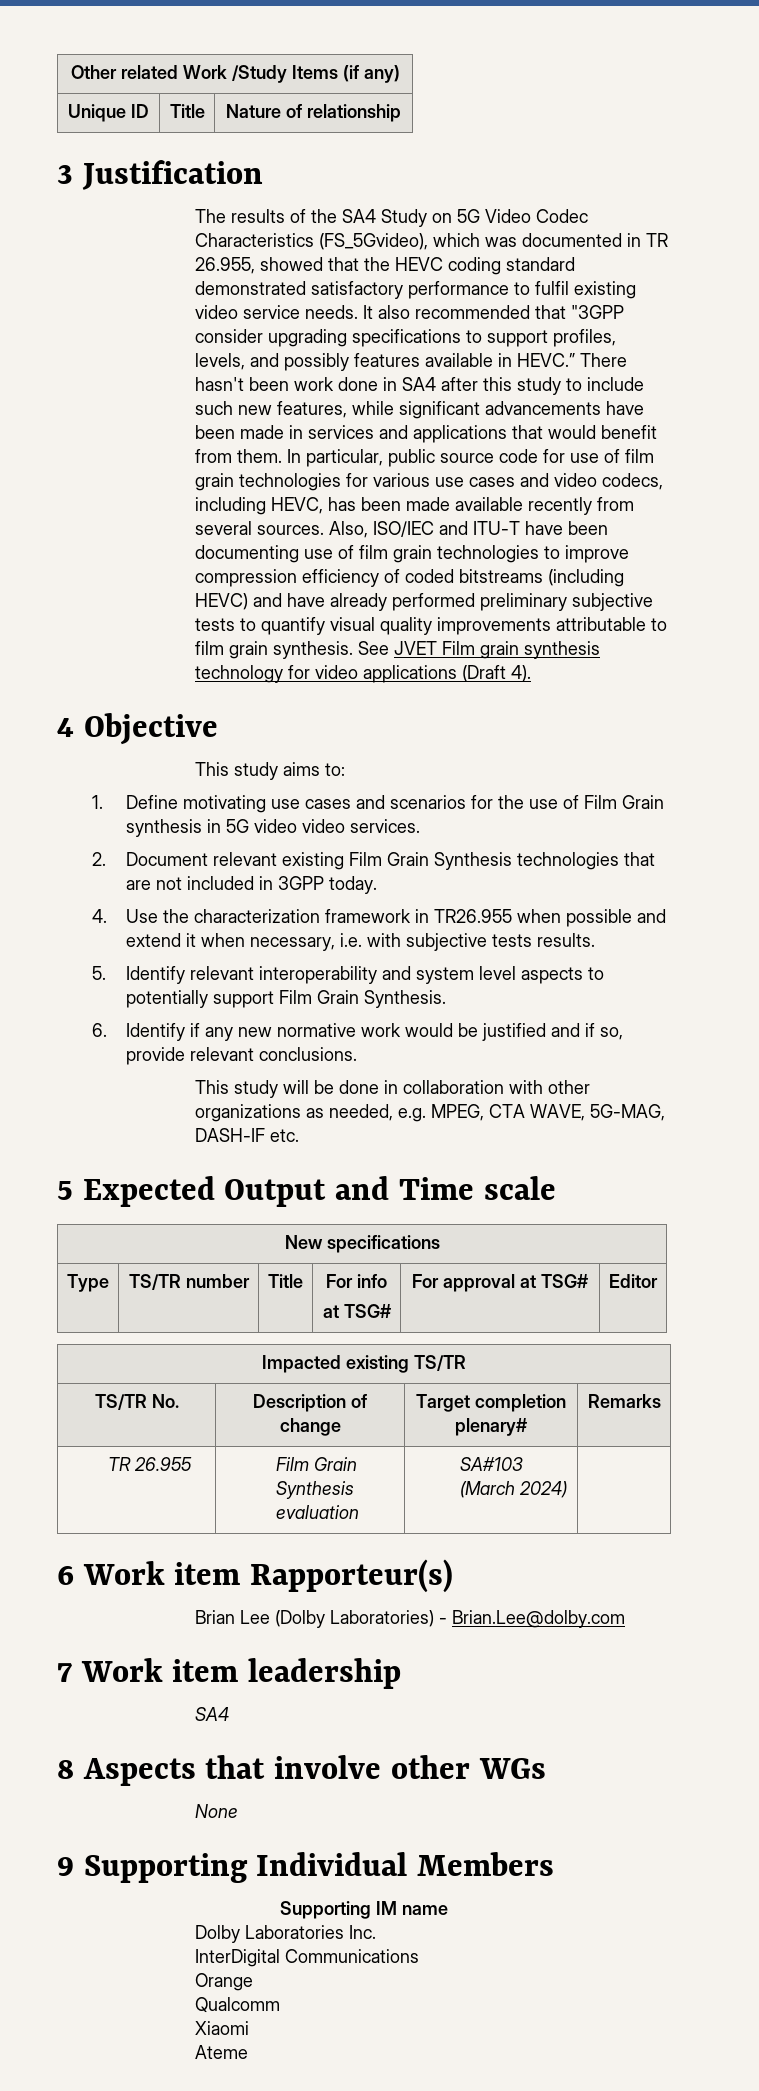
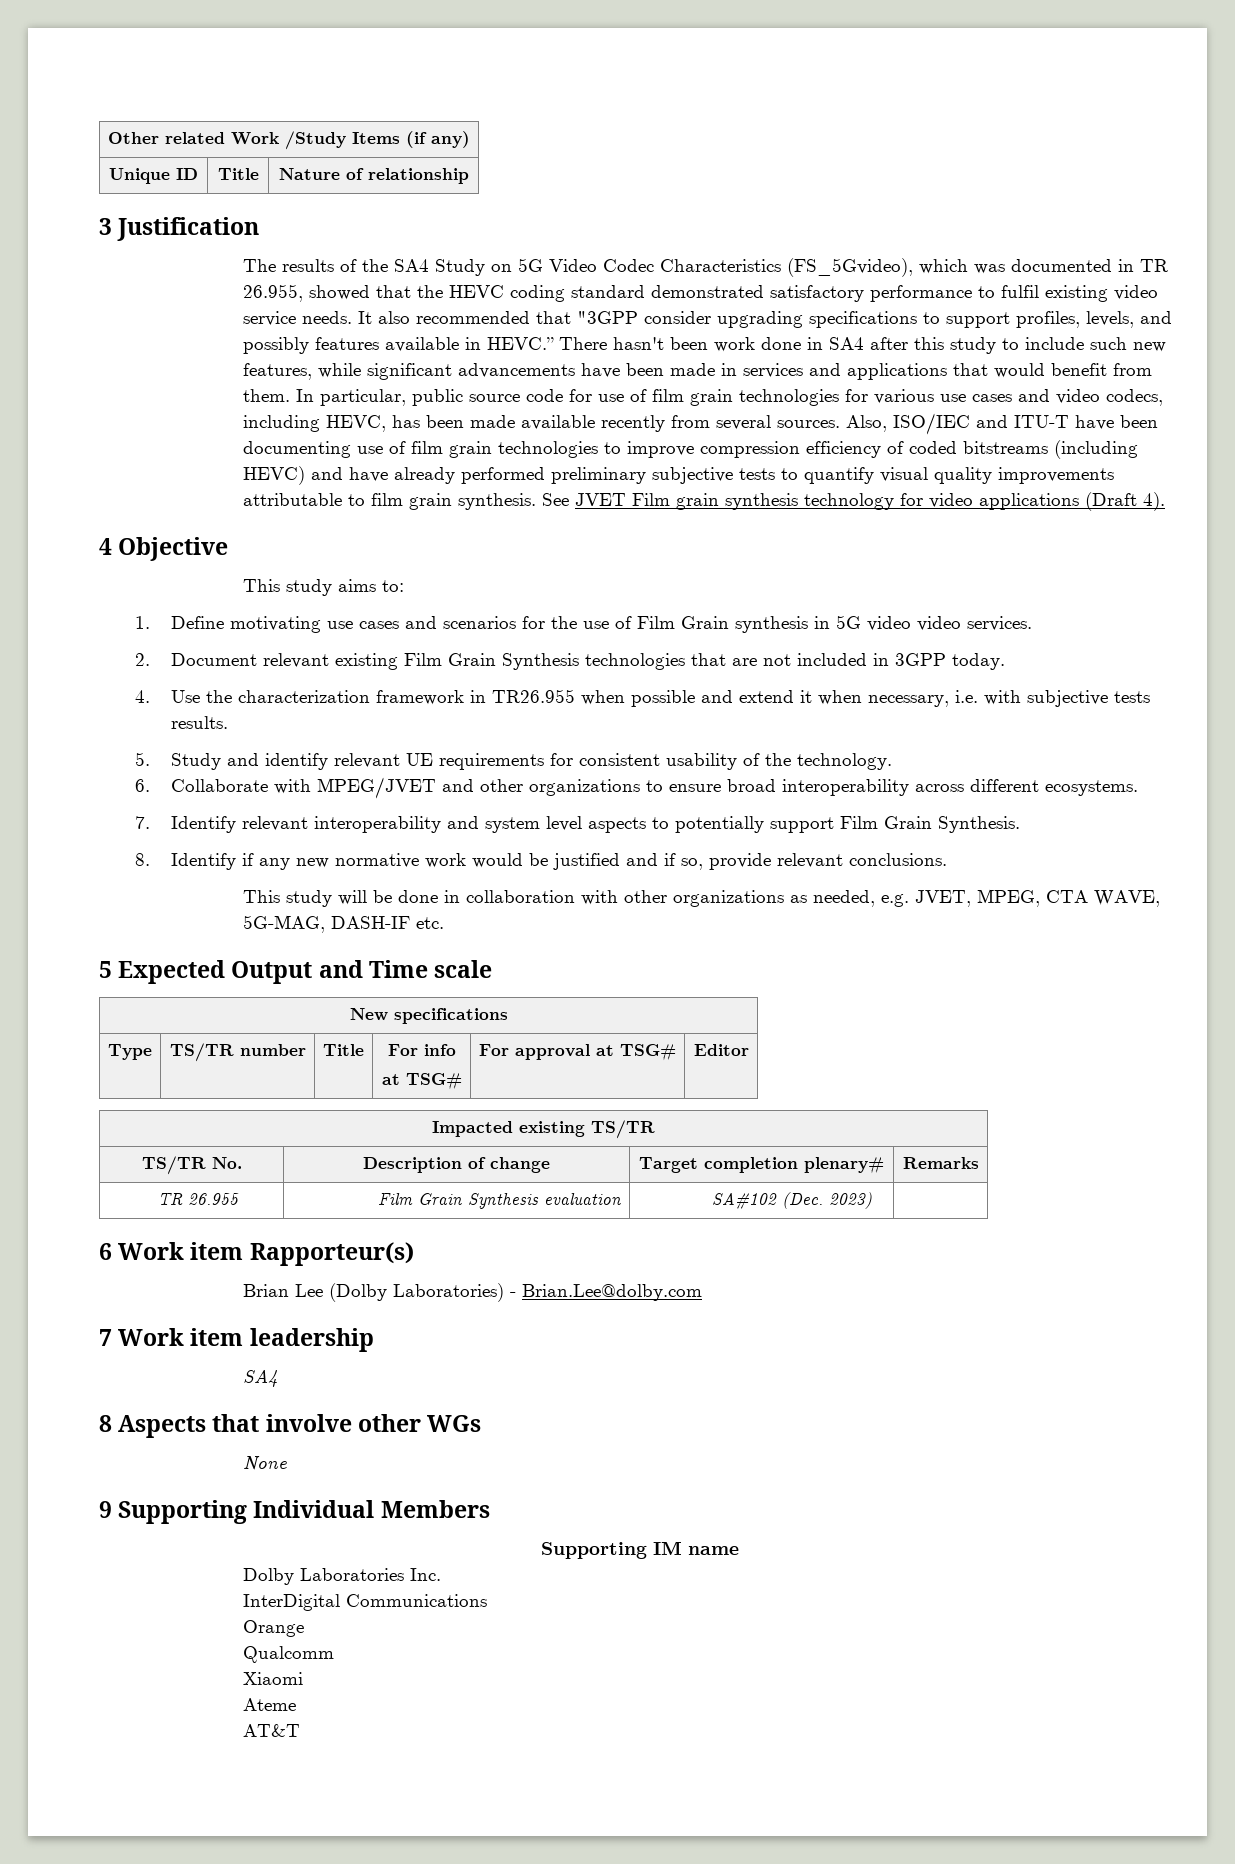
- 5. Identify relevant interoperability and system level aspects to potentially support Film Grain Synthesis.
+ 5. Study and identify relevant UE requirements for consistent usability of the technology.
+ 6. Collaborate with MPEG/JVET and other organizations to ensure broad interoperability across different ecosystems.
+ 7. Identify relevant interoperability and system level aspects to potentially support Film Grain Synthesis.
- 6. Identify if any new normative work would be justified and if so, provide relevant conclusions.
+ 8. Identify if any new normative work would be justified and if so, provide relevant conclusions.
- This study will be done in collaboration with other organizations as needed, e.g. MPEG, CTA WAVE, 5G-MAG, DASH-IF etc.
+ This study will be done in collaboration with other organizations as needed, e.g. JVET, MPEG, CTA WAVE, 5G-MAG, DASH-IF etc.
- TR 26.955 | Film Grain Synthesis evaluation | SA#103 (March 2024) |
+ TR 26.955 | Film Grain Synthesis evaluation | SA#102 (Dec. 2023) |
+ AT&T

